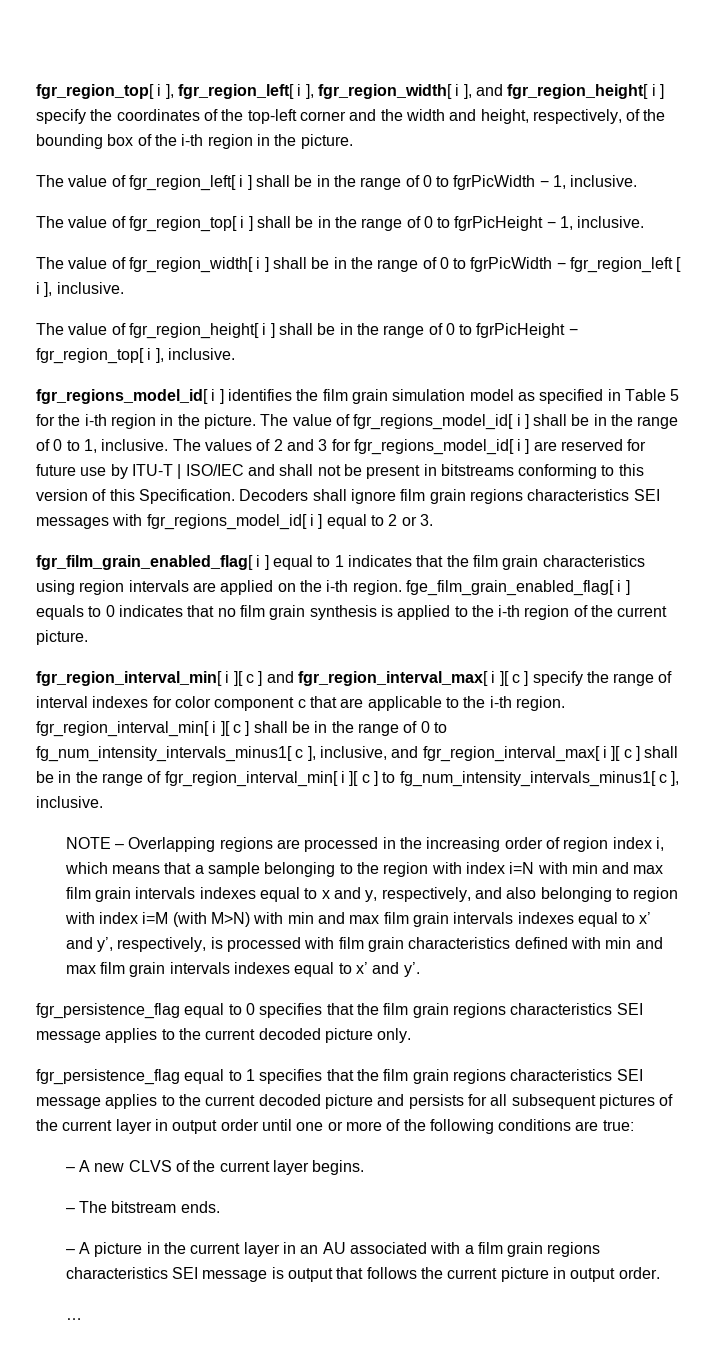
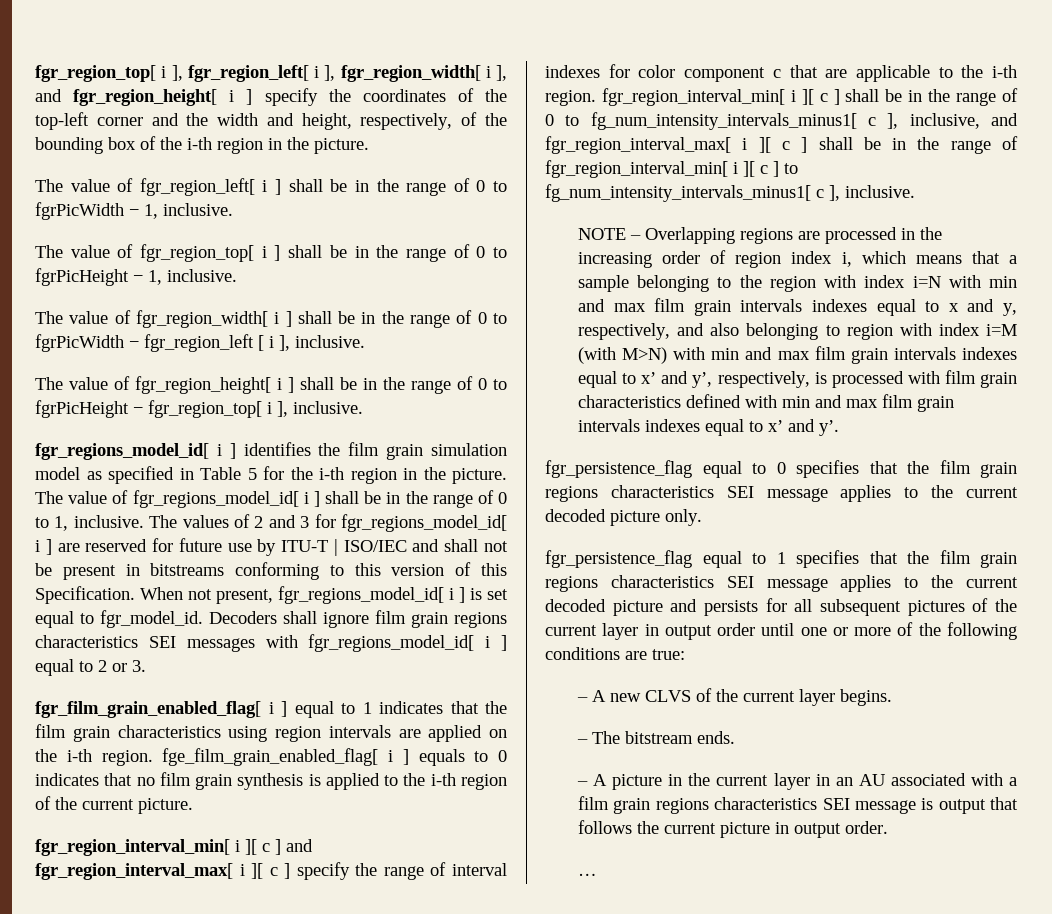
+ When not present, fgr_regions_model_id[ i ] is set equal to fgr_model_id.

